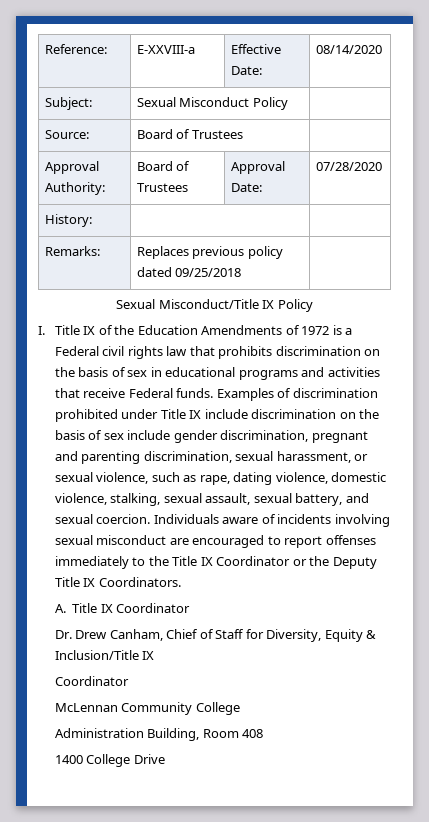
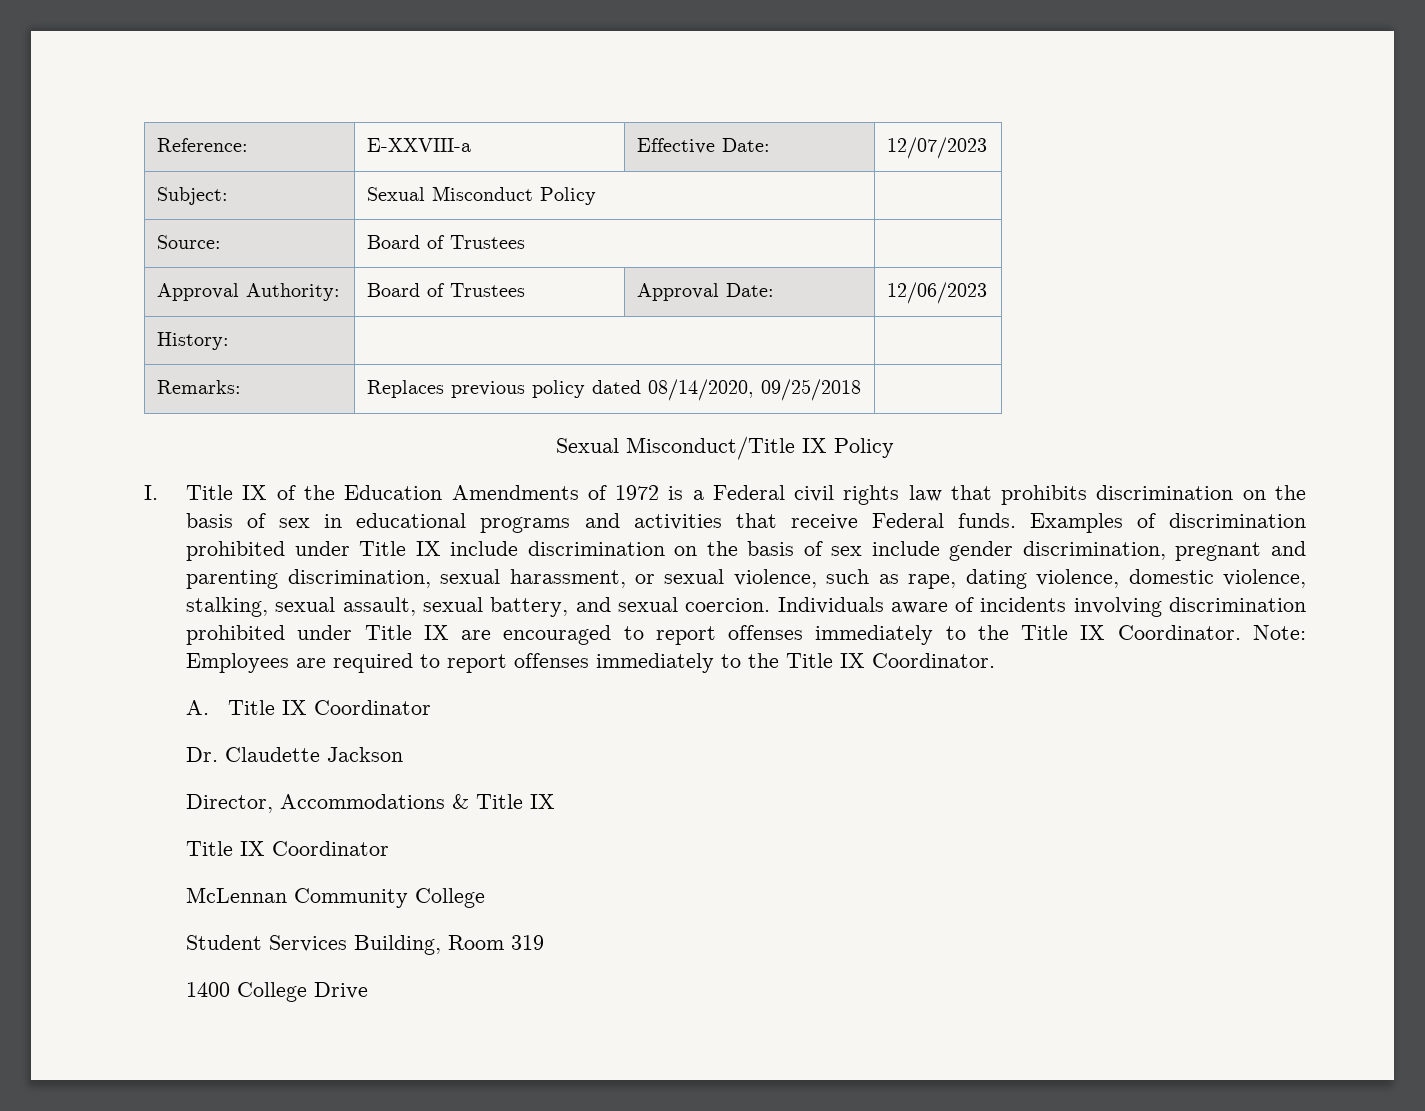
- Reference: | E-XXVIII-a | Effective Date: | 08/14/2020
+ Reference: | E-XXVIII-a | Effective Date: | 12/07/2023
- Approval Authority: | Board of Trustees | Approval Date: | 07/28/2020
+ Approval Authority: | Board of Trustees | Approval Date: | 12/06/2023
- Remarks: | Replaces previous policy dated 09/25/2018 |
+ Remarks: | Replaces previous policy dated 08/14/2020, 09/25/2018 |
- Individuals aware of incidents involving sexual misconduct are encouraged to report offenses immediately to the Title IX Coordinator or the Deputy Title IX Coordinators.
+ Individuals aware of incidents involving discrimination prohibited under Title IX are encouraged to report offenses immediately to the Title IX Coordinator. Note: Employees are required to report offenses immediately to the Title IX Coordinator.
- Dr. Drew Canham, Chief of Staff for Diversity, Equity & Inclusion/Title IX
- Coordinator
+ Dr. Claudette Jackson
+ Director, Accommodations & Title IX
+ Title IX Coordinator
- Administration Building, Room 408
+ Student Services Building, Room 319

